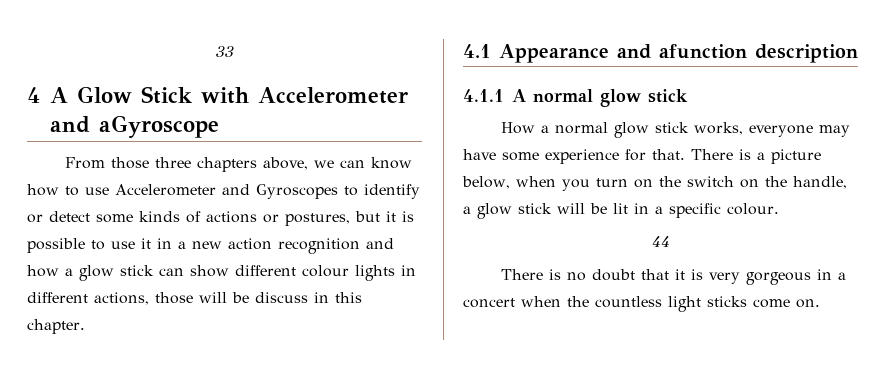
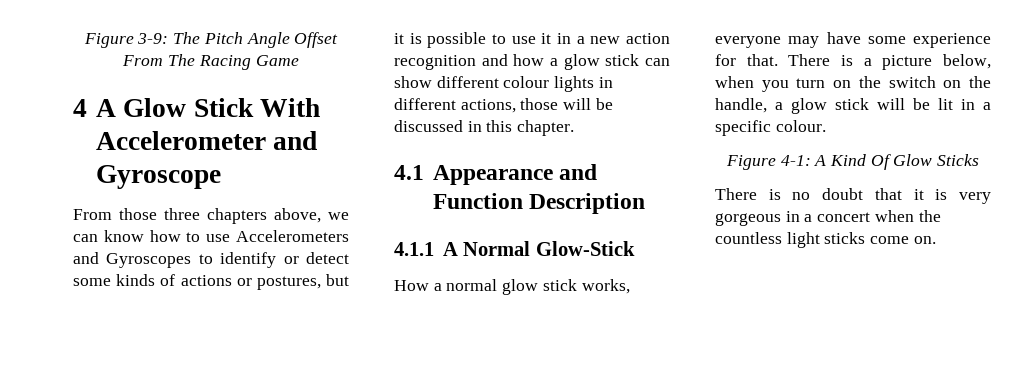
- 33
+ Figure 3-9: The Pitch Angle Offset From The Racing Game
- 4 A Glow Stick with Accelerometer and aGyroscope
+ 4 A Glow Stick With Accelerometer and Gyroscope
- From those three chapters above, we can know how to use Accelerometer and Gyroscopes to identify or detect some kinds of actions or postures, but it is possible to use it in a new action recognition and how a glow stick can show different colour lights in different actions, those will be discuss in this chapter.
+ From those three chapters above, we can know how to use Accelerometers and Gyroscopes to identify or detect some kinds of actions or postures, but it is possible to use it in a new action recognition and how a glow stick can show different colour lights in different actions, those will be discussed in this chapter.
- 4.1 Appearance and afunction description
+ 4.1 Appearance and Function Description
- 4.1.1 A normal glow stick
+ 4.1.1 A Normal Glow-Stick
- 44
+ Figure 4-1: A Kind Of Glow Sticks

